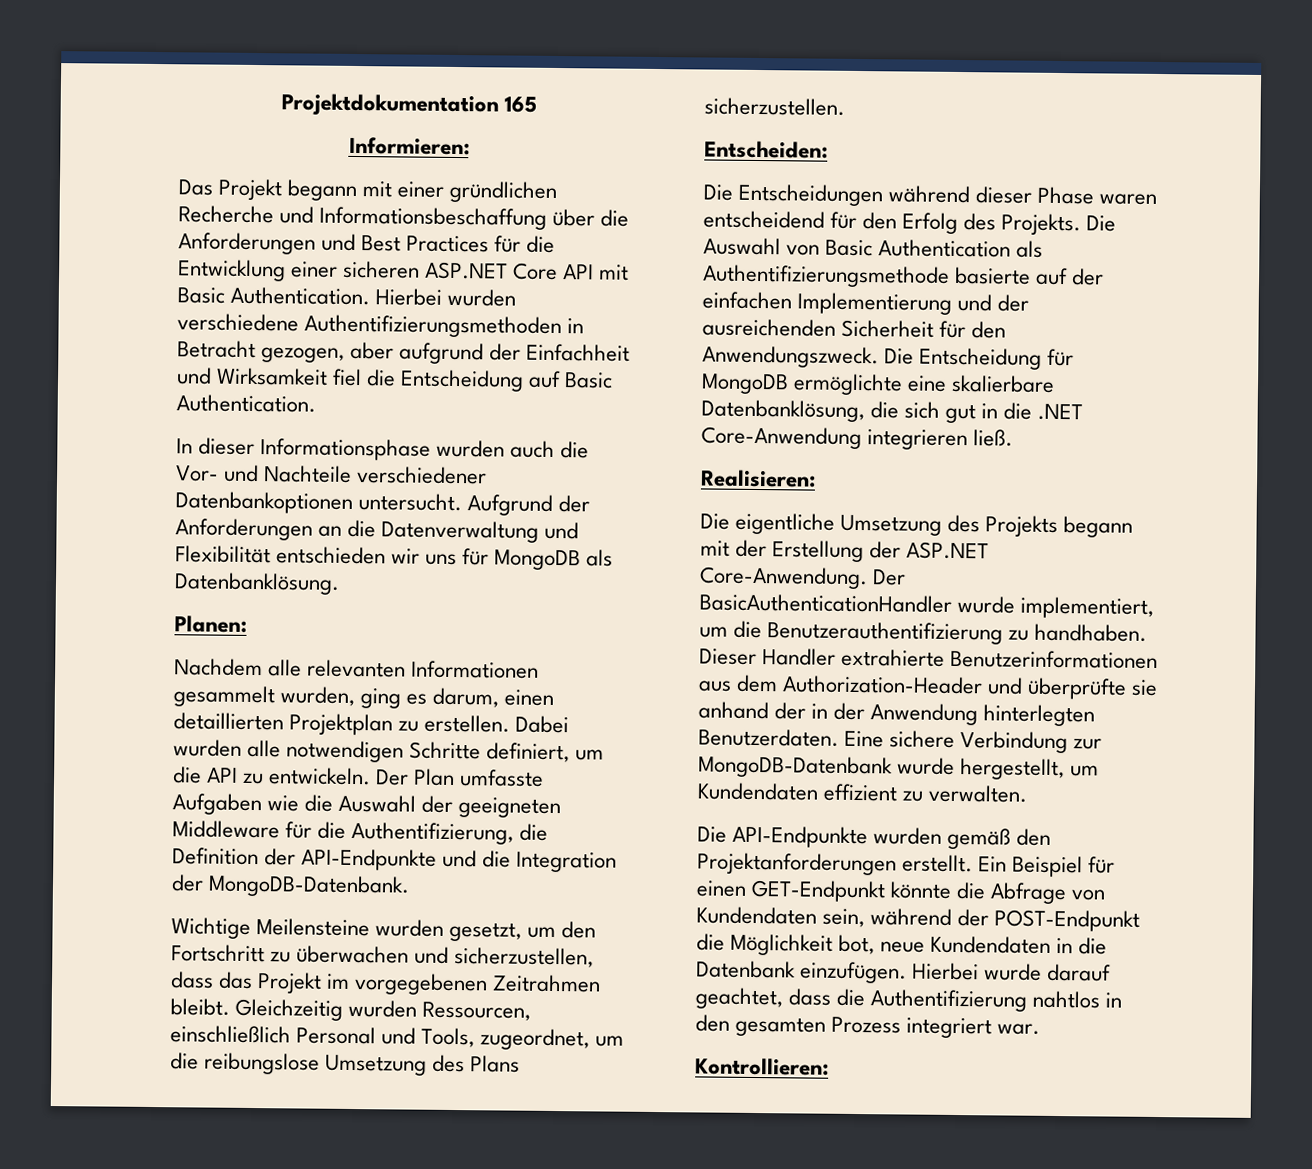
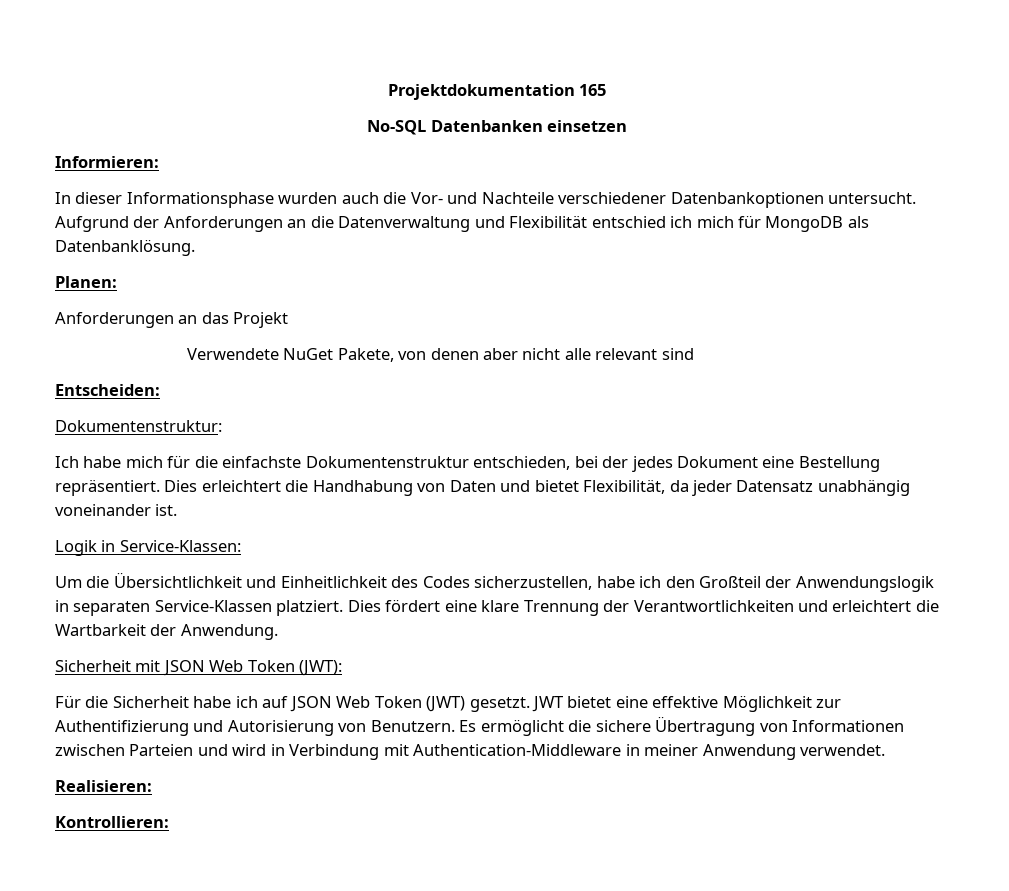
+ No-SQL Datenbanken einsetzen
  Informieren:
- Das Projekt begann mit einer gründlichen Recherche und Informationsbeschaffung über die Anforderungen und Best Practices für die Entwicklung einer sicheren ASP.NET Core API mit Basic Authentication. Hierbei wurden verschiedene Authentifizierungsmethoden in Betracht gezogen, aber aufgrund der Einfachheit und Wirksamkeit fiel die Entscheidung auf Basic Authentication.
- Aufgrund der Anforderungen an die Datenverwaltung und Flexibilität entschieden wir uns für MongoDB als Datenbanklösung.
+ Aufgrund der Anforderungen an die Datenverwaltung und Flexibilität entschied ich mich für MongoDB als Datenbanklösung.
- Nachdem alle relevanten Informationen gesammelt wurden, ging es darum, einen detaillierten Projektplan zu erstellen. Dabei wurden alle notwendigen Schritte definiert, um die API zu entwickeln. Der Plan umfasste Aufgaben wie die Auswahl der geeigneten Middleware für die Authentifizierung, die Definition der API-Endpunkte und die Integration der MongoDB-Datenbank.
- Wichtige Meilensteine wurden gesetzt, um den Fortschritt zu überwachen und sicherzustellen, dass das Projekt im vorgegebenen Zeitrahmen bleibt. Gleichzeitig wurden Ressourcen, einschließlich Personal und Tools, zugeordnet, um die reibungslose Umsetzung des Plans sicherzustellen.
+ Anforderungen an das Projekt
+ Verwendete NuGet Pakete, von denen aber nicht alle relevant sind
  Entscheiden:
- Die Entscheidungen während dieser Phase waren entscheidend für den Erfolg des Projekts. Die Auswahl von Basic Authentication als Authentifizierungsmethode basierte auf der einfachen Implementierung und der ausreichenden Sicherheit für den Anwendungszweck. Die Entscheidung für MongoDB ermöglichte eine skalierbare Datenbanklösung, die sich gut in die .NET Core-Anwendung integrieren ließ.
+ Dokumentenstruktur:
+ Ich habe mich für die einfachste Dokumentenstruktur entschieden, bei der jedes Dokument eine Bestellung repräsentiert. Dies erleichtert die Handhabung von Daten und bietet Flexibilität, da jeder Datensatz unabhängig voneinander ist.
+ Logik in Service-Klassen:
+ Um die Übersichtlichkeit und Einheitlichkeit des Codes sicherzustellen, habe ich den Großteil der Anwendungslogik in separaten Service-Klassen platziert. Dies fördert eine klare Trennung der Verantwortlichkeiten und erleichtert die Wartbarkeit der Anwendung.
+ Sicherheit mit JSON Web Token (JWT):
+ Für die Sicherheit habe ich auf JSON Web Token (JWT) gesetzt. JWT bietet eine effektive Möglichkeit zur Authentifizierung und Autorisierung von Benutzern. Es ermöglicht die sichere Übertragung von Informationen zwischen Parteien und wird in Verbindung mit Authentication-Middleware in meiner Anwendung verwendet.
  Realisieren:
- Die eigentliche Umsetzung des Projekts begann mit der Erstellung der ASP.NET Core-Anwendung. Der BasicAuthenticationHandler wurde implementiert, um die Benutzerauthentifizierung zu handhaben. Dieser Handler extrahierte Benutzerinformationen aus dem Authorization-Header und überprüfte sie anhand der in der Anwendung hinterlegten Benutzerdaten. Eine sichere Verbindung zur MongoDB-Datenbank wurde hergestellt, um Kundendaten effizient zu verwalten.
- Die API-Endpunkte wurden gemäß den Projektanforderungen erstellt. Ein Beispiel für einen GET-Endpunkt könnte die Abfrage von Kundendaten sein, während der POST-Endpunkt die Möglichkeit bot, neue Kundendaten in die Datenbank einzufügen. Hierbei wurde darauf geachtet, dass die Authentifizierung nahtlos in den gesamten Prozess integriert war.

